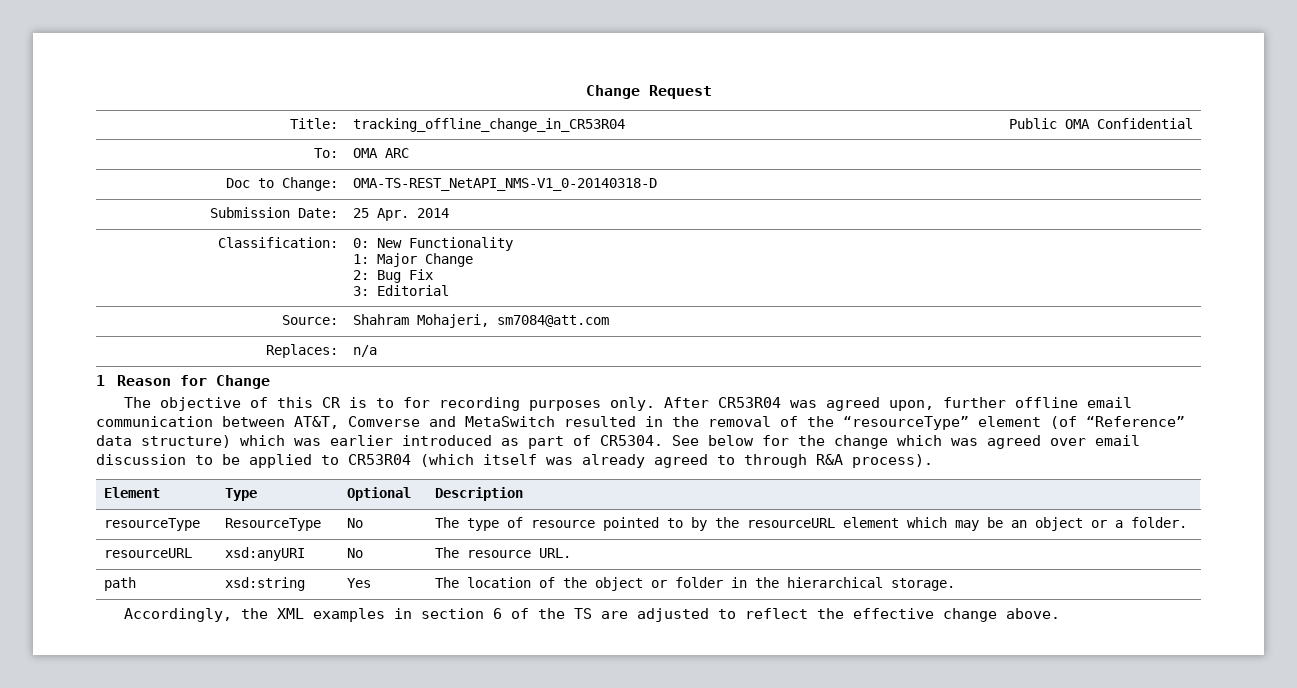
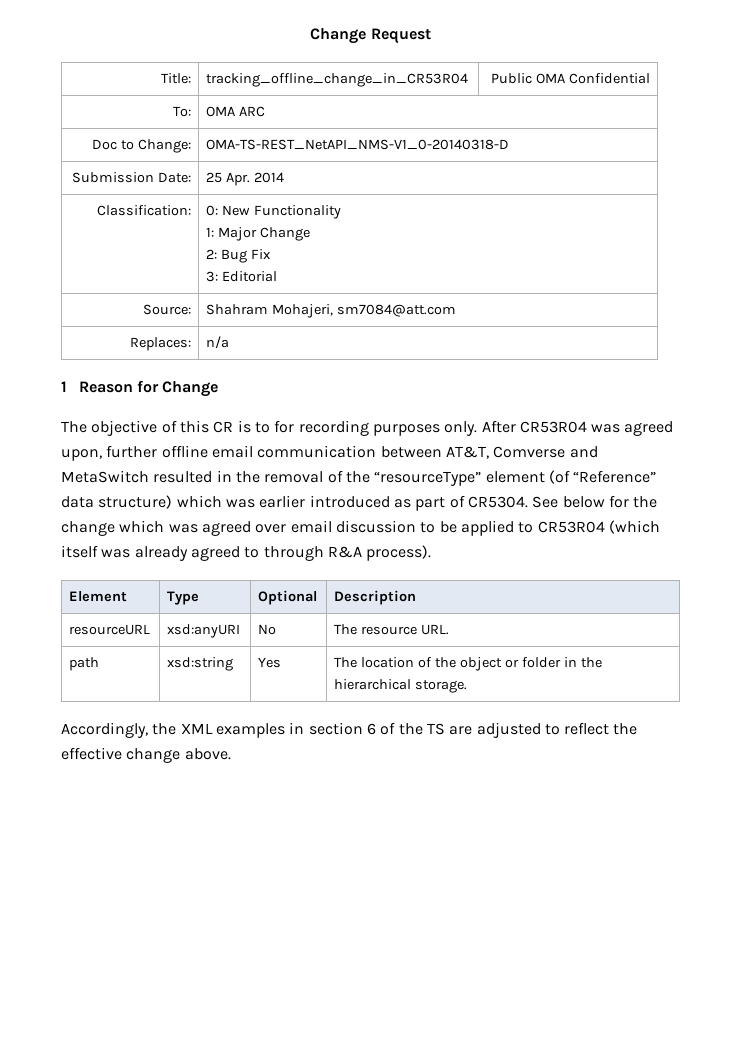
- resourceType | ResourceType | No | The type of resource pointed to by the resourceURL element which may be an object or a folder.

